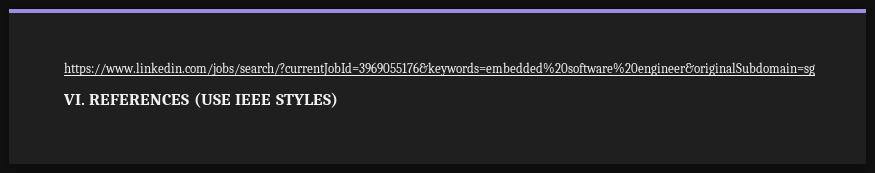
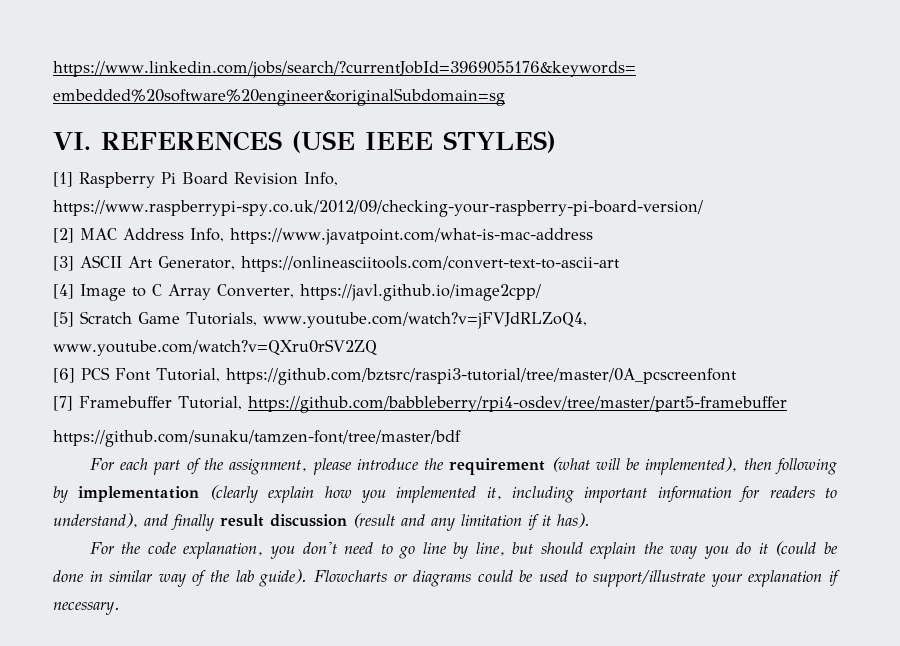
+ [1] Raspberry Pi Board Revision Info, https://www.raspberrypi-spy.co.uk/2012/09/checking-your-raspberry-pi-board-version/
+ [2] MAC Address Info, https://www.javatpoint.com/what-is-mac-address
+ [3] ASCII Art Generator, https://onlineasciitools.com/convert-text-to-ascii-art
+ [4] Image to C Array Converter, https://javl.github.io/image2cpp/
+ [5] Scratch Game Tutorials, www.youtube.com/watch?v=jFVJdRLZoQ4, www.youtube.com/watch?v=QXru0rSV2ZQ
+ [6] PCS Font Tutorial, https://github.com/bztsrc/raspi3-tutorial/tree/master/0A_pcscreenfont
+ [7] Framebuffer Tutorial, https://github.com/babbleberry/rpi4-osdev/tree/master/part5-framebuffer
+ https://github.com/sunaku/tamzen-font/tree/master/bdf
+ For each part of the assignment, please introduce the requirement (what will be implemented), then following by implementation (clearly explain how you implemented it, including important information for readers to understand), and finally result discussion (result and any limitation if it has).
+ For the code explanation, you don't need to go line by line, but should explain the way you do it (could be done in similar way of the lab guide). Flowcharts or diagrams could be used to support/illustrate your explanation if necessary.

